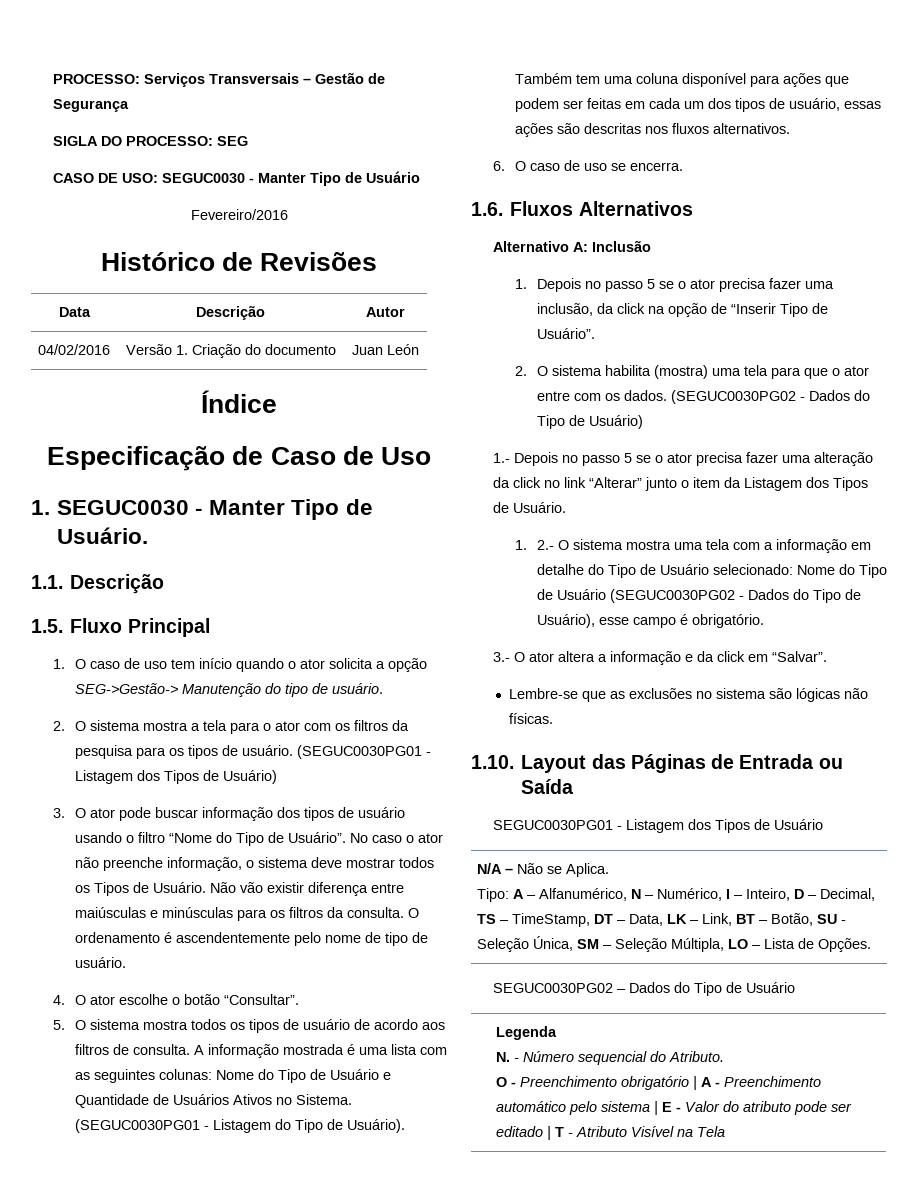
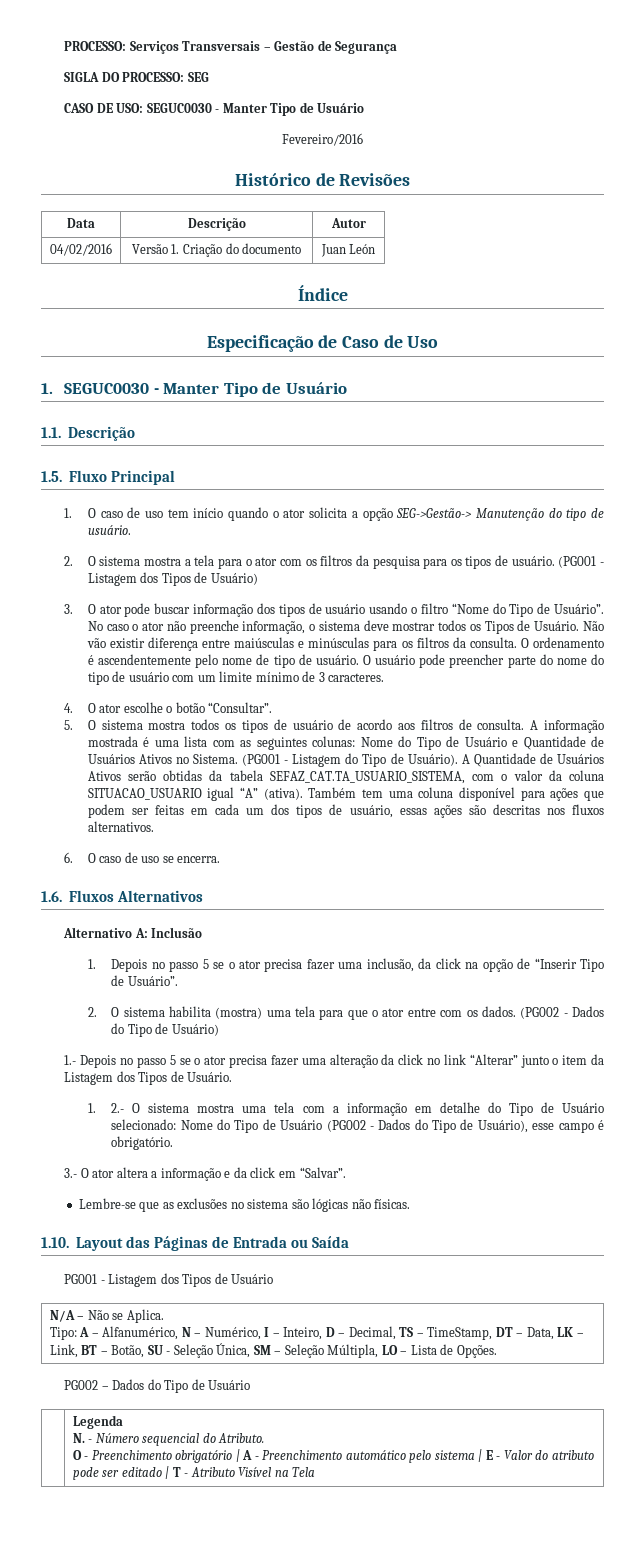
- 1. SEGUC0030 - Manter Tipo de Usuário.
+ 1. SEGUC0030 - Manter Tipo de Usuário
- (SEGUC0030PG01 - Listagem dos Tipos de Usuário)
+ (PG001 - Listagem dos Tipos de Usuário)
+ O usuário pode preencher parte do nome do tipo de usuário com um limite mínimo de 3 caracteres.
- (SEGUC0030PG01 - Listagem do Tipo de Usuário).
+ (PG001 - Listagem do Tipo de Usuário).
+ A Quantidade de Usuários Ativos serão obtidas da tabela SEFAZ_CAT.TA_USUARIO_SISTEMA, com o valor da coluna SITUACAO_USUARIO igual “A” (ativa).
- (SEGUC0030PG02 - Dados do Tipo de Usuário)
+ (PG002 - Dados do Tipo de Usuário)
- 1. 2.- O sistema mostra uma tela com a informação em detalhe do Tipo de Usuário selecionado: Nome do Tipo de Usuário (SEGUC0030PG02 - Dados do Tipo de Usuário), esse campo é obrigatório.
+ 1. 2.- O sistema mostra uma tela com a informação em detalhe do Tipo de Usuário selecionado: Nome do Tipo de Usuário (PG002 - Dados do Tipo de Usuário), esse campo é obrigatório.
- SEGUC0030PG01 - Listagem dos Tipos de Usuário
+ PG001 - Listagem dos Tipos de Usuário
- SEGUC0030PG02 – Dados do Tipo de Usuário
+ PG002 – Dados do Tipo de Usuário

